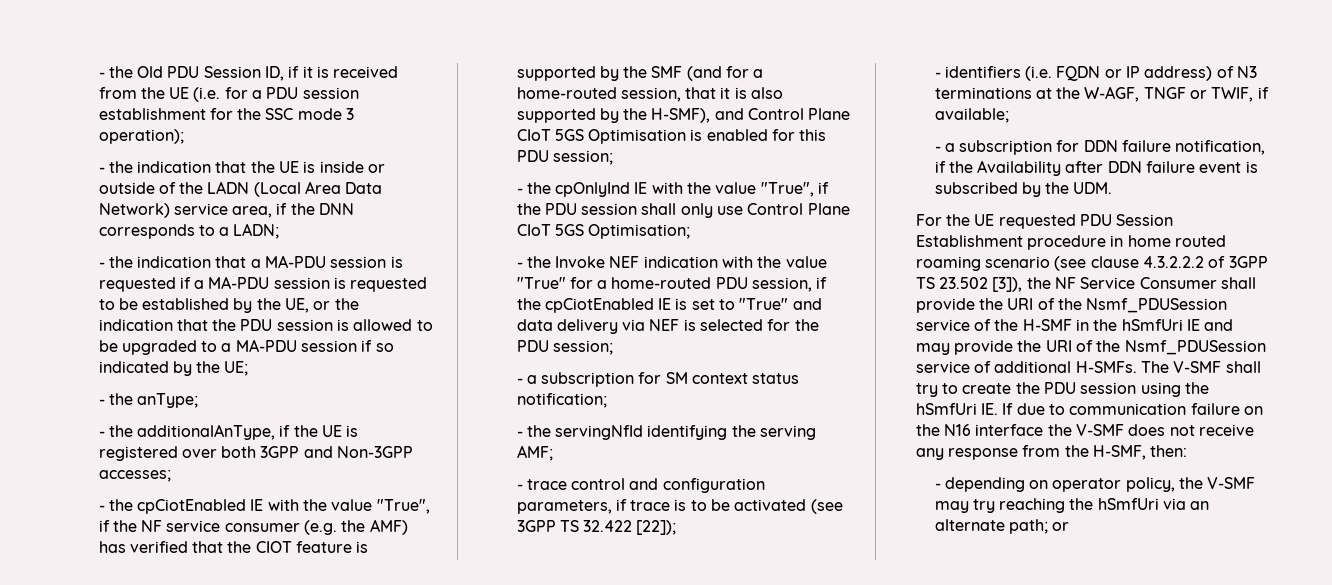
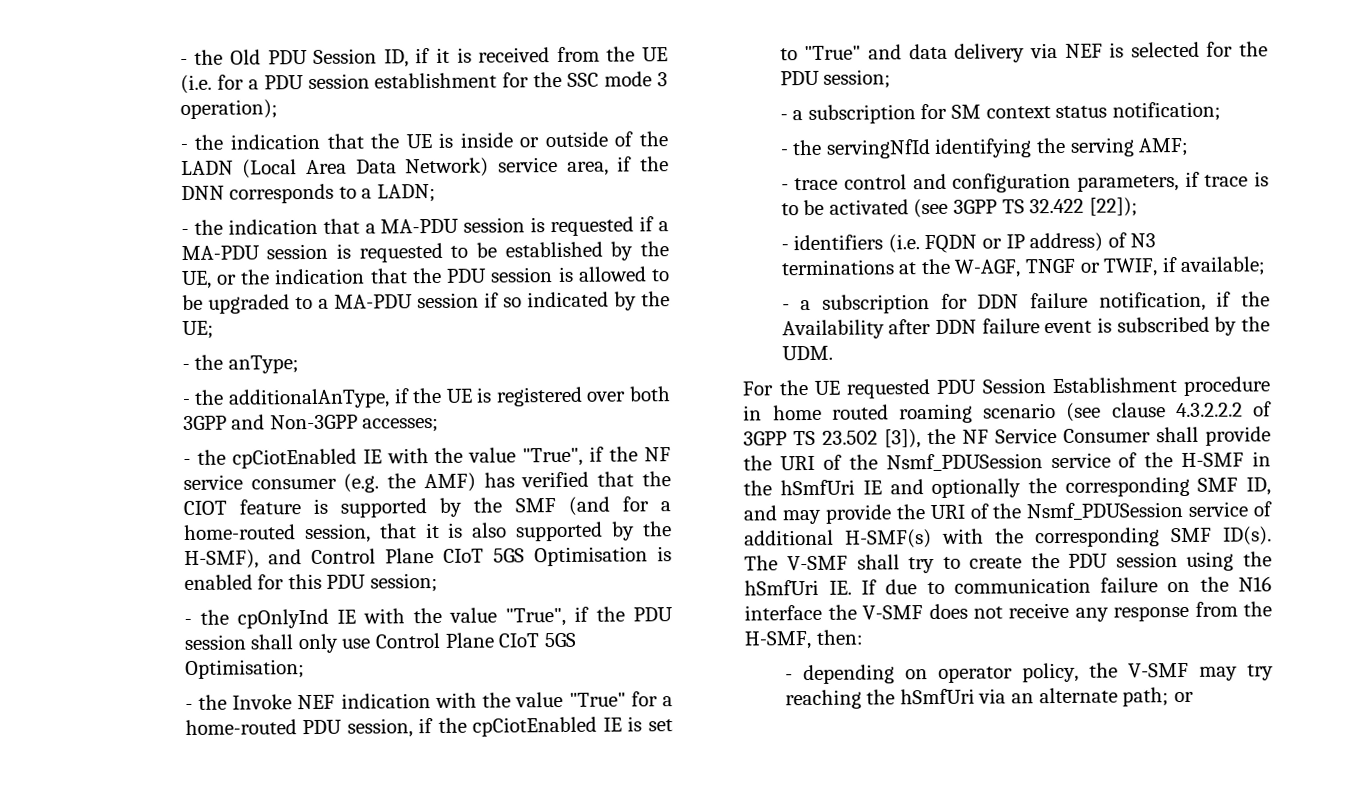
- For the UE requested PDU Session Establishment procedure in home routed roaming scenario (see clause 4.3.2.2.2 of 3GPP TS 23.502 [3]), the NF Service Consumer shall provide the URI of the Nsmf_PDUSession service of the H-SMF in the hSmfUri IE and may provide the URI of the Nsmf_PDUSession service of additional H-SMFs.
+ For the UE requested PDU Session Establishment procedure in home routed roaming scenario (see clause 4.3.2.2.2 of 3GPP TS 23.502 [3]), the NF Service Consumer shall provide the URI of the Nsmf_PDUSession service of the H-SMF in the hSmfUri IE and optionally the corresponding SMF ID, and may provide the URI of the Nsmf_PDUSession service of additional H-SMF(s) with the corresponding SMF ID(s).

